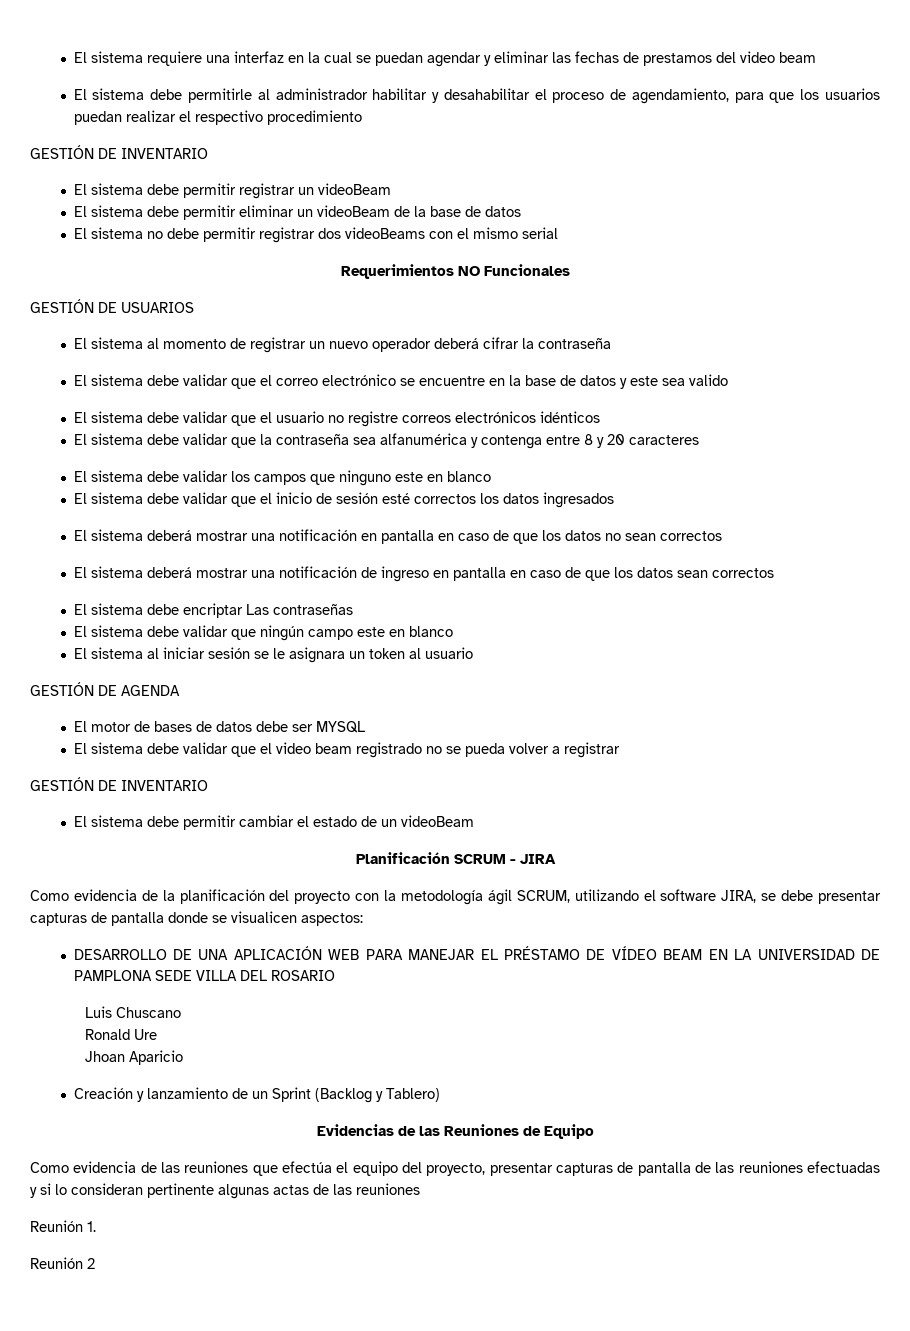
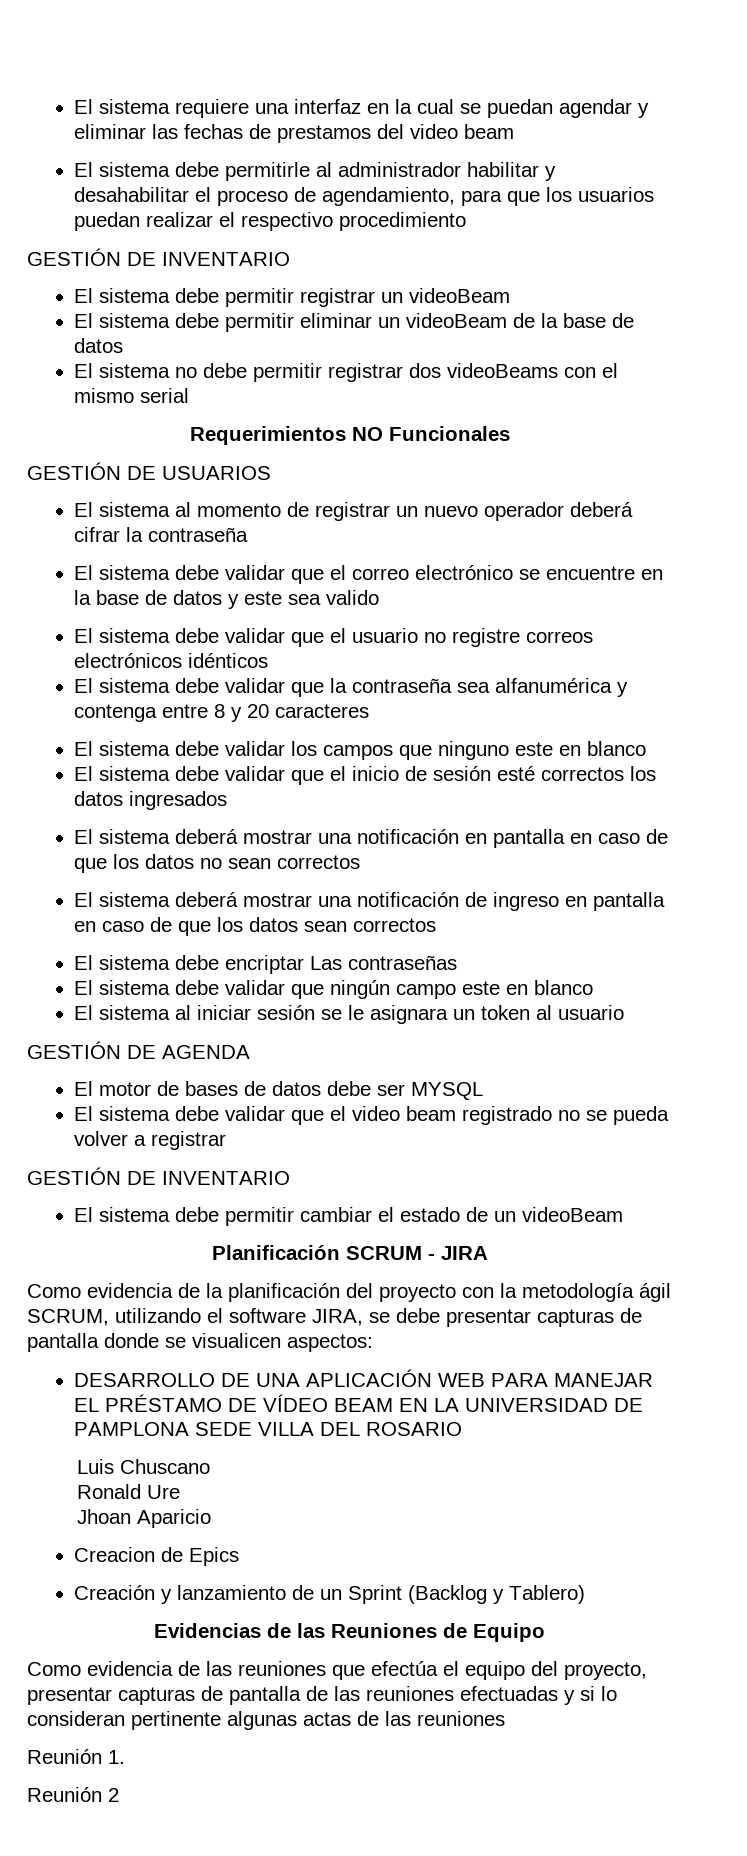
+ Creacion de Epics

